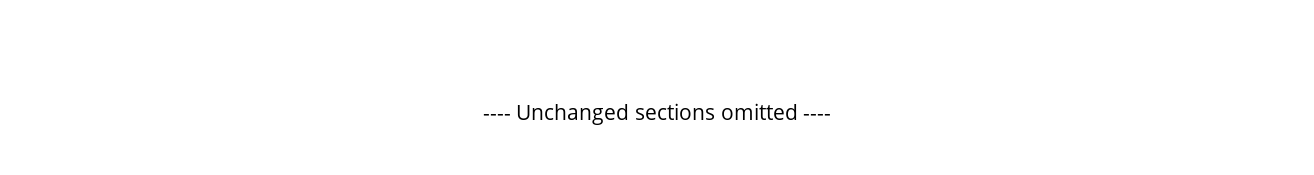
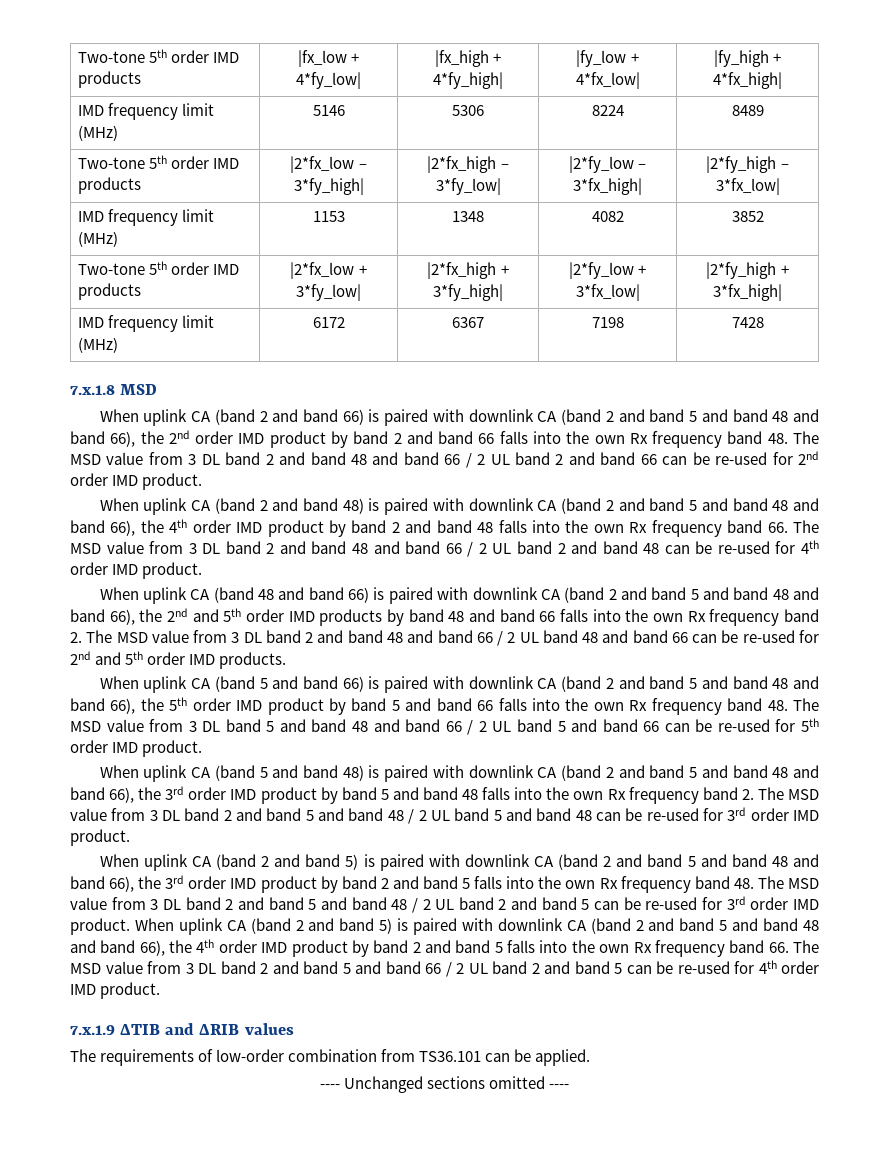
+ Two-tone 5th order IMD products | |fx_low + 4*fy_low| | |fx_high + 4*fy_high| | |fy_low + 4*fx_low| | |fy_high + 4*fx_high|
+ IMD frequency limit (MHz) | 5146 | 5306 | 8224 | 8489
+ Two-tone 5th order IMD products | |2*fx_low – 3*fy_high| | |2*fx_high – 3*fy_low| | |2*fy_low – 3*fx_high| | |2*fy_high – 3*fx_low|
+ IMD frequency limit (MHz) | 1153 | 1348 | 4082 | 3852
+ Two-tone 5th order IMD products | |2*fx_low + 3*fy_low| | |2*fx_high + 3*fy_high| | |2*fy_low + 3*fx_low| | |2*fy_high + 3*fx_high|
+ IMD frequency limit (MHz) | 6172 | 6367 | 7198 | 7428
+ 7.x.1.8 MSD
+ When uplink CA (band 2 and band 66) is paired with downlink CA (band 2 and band 5 and band 48 and band 66), the 2nd order IMD product by band 2 and band 66 falls into the own Rx frequency band 48. The MSD value from 3 DL band 2 and band 48 and band 66 / 2 UL band 2 and band 66 can be re-used for 2nd order IMD product.
+ When uplink CA (band 2 and band 48) is paired with downlink CA (band 2 and band 5 and band 48 and band 66), the 4th order IMD product by band 2 and band 48 falls into the own Rx frequency band 66. The MSD value from 3 DL band 2 and band 48 and band 66 / 2 UL band 2 and band 48 can be re-used for 4th order IMD product.
+ When uplink CA (band 48 and band 66) is paired with downlink CA (band 2 and band 5 and band 48 and band 66), the 2nd and 5th order IMD products by band 48 and band 66 falls into the own Rx frequency band 2. The MSD value from 3 DL band 2 and band 48 and band 66 / 2 UL band 48 and band 66 can be re-used for 2nd and 5th order IMD products.
+ When uplink CA (band 5 and band 66) is paired with downlink CA (band 2 and band 5 and band 48 and band 66), the 5th order IMD product by band 5 and band 66 falls into the own Rx frequency band 48. The MSD value from 3 DL band 5 and band 48 and band 66 / 2 UL band 5 and band 66 can be re-used for 5th order IMD product.
+ When uplink CA (band 5 and band 48) is paired with downlink CA (band 2 and band 5 and band 48 and band 66), the 3rd order IMD product by band 5 and band 48 falls into the own Rx frequency band 2. The MSD value from 3 DL band 2 and band 5 and band 48 / 2 UL band 5 and band 48 can be re-used for 3rd order IMD product.
+ When uplink CA (band 2 and band 5) is paired with downlink CA (band 2 and band 5 and band 48 and band 66), the 3rd order IMD product by band 2 and band 5 falls into the own Rx frequency band 48. The MSD value from 3 DL band 2 and band 5 and band 48 / 2 UL band 2 and band 5 can be re-used for 3rd order IMD product. When uplink CA (band 2 and band 5) is paired with downlink CA (band 2 and band 5 and band 48 and band 66), the 4th order IMD product by band 2 and band 5 falls into the own Rx frequency band 66. The MSD value from 3 DL band 2 and band 5 and band 66 / 2 UL band 2 and band 5 can be re-used for 4th order IMD product.
+ 7.x.1.9 ∆TIB and ∆RIB values
+ The requirements of low-order combination from TS36.101 can be applied.

